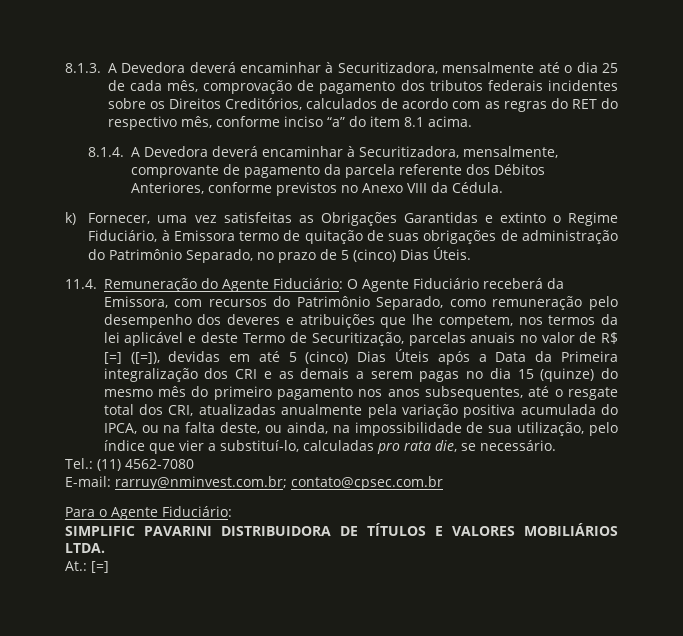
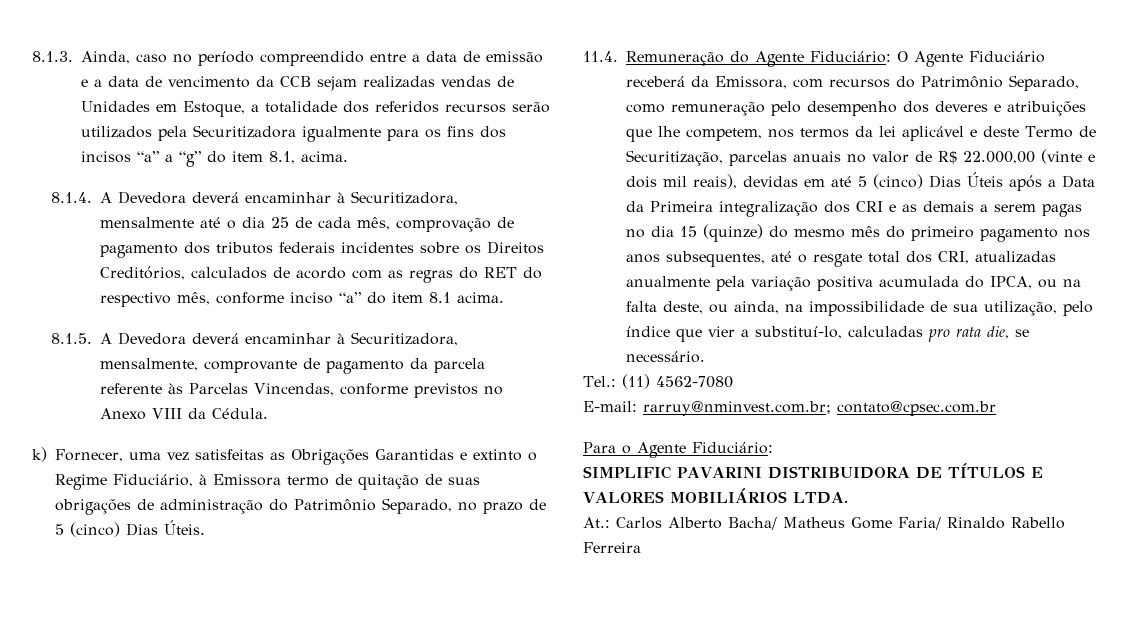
- 8.1.3. A Devedora deverá encaminhar à Securitizadora, mensalmente até o dia 25 de cada mês, comprovação de pagamento dos tributos federais incidentes sobre os Direitos Creditórios, calculados de acordo com as regras do RET do respectivo mês, conforme inciso “a” do item 8.1 acima.
+ 8.1.3. Ainda, caso no período compreendido entre a data de emissão e a data de vencimento da CCB sejam realizadas vendas de Unidades em Estoque, a totalidade dos referidos recursos serão utilizados pela Securitizadora igualmente para os fins dos incisos “a” a “g” do item 8.1, acima.
+ 8.1.4. A Devedora deverá encaminhar à Securitizadora, mensalmente até o dia 25 de cada mês, comprovação de pagamento dos tributos federais incidentes sobre os Direitos Creditórios, calculados de acordo com as regras do RET do respectivo mês, conforme inciso “a” do item 8.1 acima.
- 8.1.4. A Devedora deverá encaminhar à Securitizadora, mensalmente, comprovante de pagamento da parcela referente dos Débitos Anteriores, conforme previstos no Anexo VIII da Cédula.
+ 8.1.5. A Devedora deverá encaminhar à Securitizadora, mensalmente, comprovante de pagamento da parcela referente às Parcelas Vincendas, conforme previstos no Anexo VIII da Cédula.
- O Agente Fiduciário receberá da Emissora, com recursos do Patrimônio Separado, como remuneração pelo desempenho dos deveres e atribuições que lhe competem, nos termos da lei aplicável e deste Termo de Securitização, parcelas anuais no valor de R$ [=] ([=]), devidas em até 5 (cinco) Dias Úteis após a Data da Primeira integralização dos CRI e as demais a serem pagas no dia 15 (quinze) do mesmo mês do primeiro pagamento nos anos subsequentes, até o resgate total dos CRI, atualizadas anualmente pela variação positiva acumulada do IPCA, ou na falta deste, ou ainda, na impossibilidade de sua utilização, pelo índice que vier a substituí-lo, calculadas pro rata die, se necessário.
+ O Agente Fiduciário receberá da Emissora, com recursos do Patrimônio Separado, como remuneração pelo desempenho dos deveres e atribuições que lhe competem, nos termos da lei aplicável e deste Termo de Securitização, parcelas anuais no valor de R$ 22.000,00 (vinte e dois mil reais), devidas em até 5 (cinco) Dias Úteis após a Data da Primeira integralização dos CRI e as demais a serem pagas no dia 15 (quinze) do mesmo mês do primeiro pagamento nos anos subsequentes, até o resgate total dos CRI, atualizadas anualmente pela variação positiva acumulada do IPCA, ou na falta deste, ou ainda, na impossibilidade de sua utilização, pelo índice que vier a substituí-lo, calculadas pro rata die, se necessário.
- At.: [=]
+ At.: Carlos Alberto Bacha/ Matheus Gome Faria/ Rinaldo Rabello Ferreira

